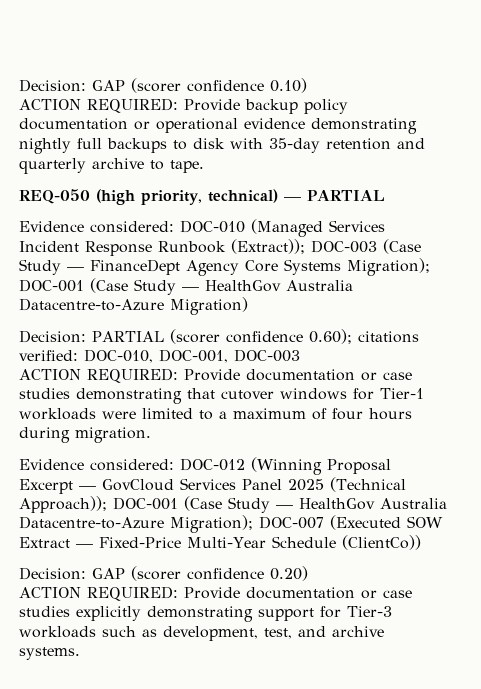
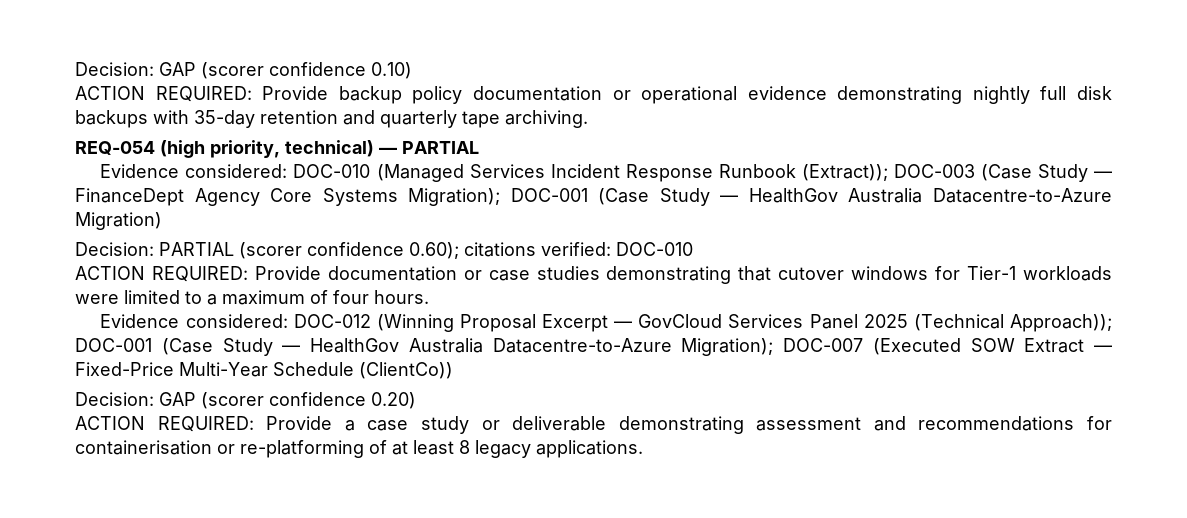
- ACTION REQUIRED: Provide backup policy documentation or operational evidence demonstrating nightly full backups to disk with 35-day retention and quarterly archive to tape.
- REQ-050 (high priority, technical) — PARTIAL
+ ACTION REQUIRED: Provide backup policy documentation or operational evidence demonstrating nightly full disk backups with 35-day retention and quarterly tape archiving.
+ REQ-054 (high priority, technical) — PARTIAL
- Decision: PARTIAL (scorer confidence 0.60); citations verified: DOC-010, DOC-001, DOC-003
+ Decision: PARTIAL (scorer confidence 0.60); citations verified: DOC-010
- ACTION REQUIRED: Provide documentation or case studies demonstrating that cutover windows for Tier-1 workloads were limited to a maximum of four hours during migration.
+ ACTION REQUIRED: Provide documentation or case studies demonstrating that cutover windows for Tier-1 workloads were limited to a maximum of four hours.
- ACTION REQUIRED: Provide documentation or case studies explicitly demonstrating support for Tier-3 workloads such as development, test, and archive systems.
+ ACTION REQUIRED: Provide a case study or deliverable demonstrating assessment and recommendations for containerisation or re-platforming of at least 8 legacy applications.

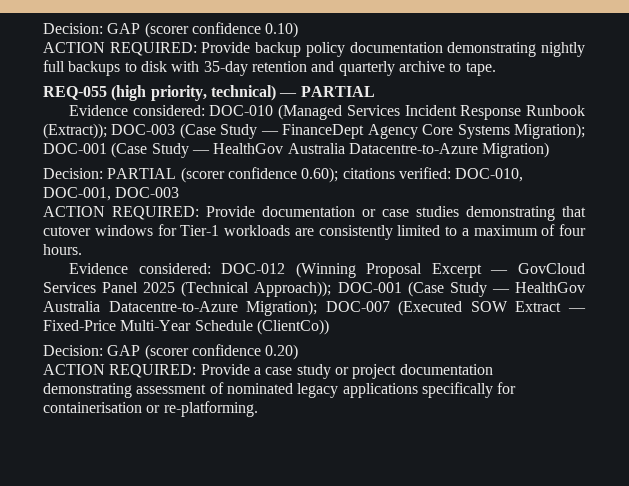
- ACTION REQUIRED: Provide backup policy documentation or operational evidence demonstrating nightly full disk backups with 35-day retention and quarterly tape archiving.
- REQ-054 (high priority, technical) — PARTIAL
+ ACTION REQUIRED: Provide backup policy documentation demonstrating nightly full backups to disk with 35-day retention and quarterly archive to tape.
+ REQ-055 (high priority, technical) — PARTIAL
- Decision: PARTIAL (scorer confidence 0.60); citations verified: DOC-010
+ Decision: PARTIAL (scorer confidence 0.60); citations verified: DOC-010, DOC-001, DOC-003
- ACTION REQUIRED: Provide documentation or case studies demonstrating that cutover windows for Tier-1 workloads were limited to a maximum of four hours.
+ ACTION REQUIRED: Provide documentation or case studies demonstrating that cutover windows for Tier-1 workloads are consistently limited to a maximum of four hours.
- ACTION REQUIRED: Provide a case study or deliverable demonstrating assessment and recommendations for containerisation or re-platforming of at least 8 legacy applications.
+ ACTION REQUIRED: Provide a case study or project documentation demonstrating assessment of nominated legacy applications specifically for containerisation or re-platforming.

